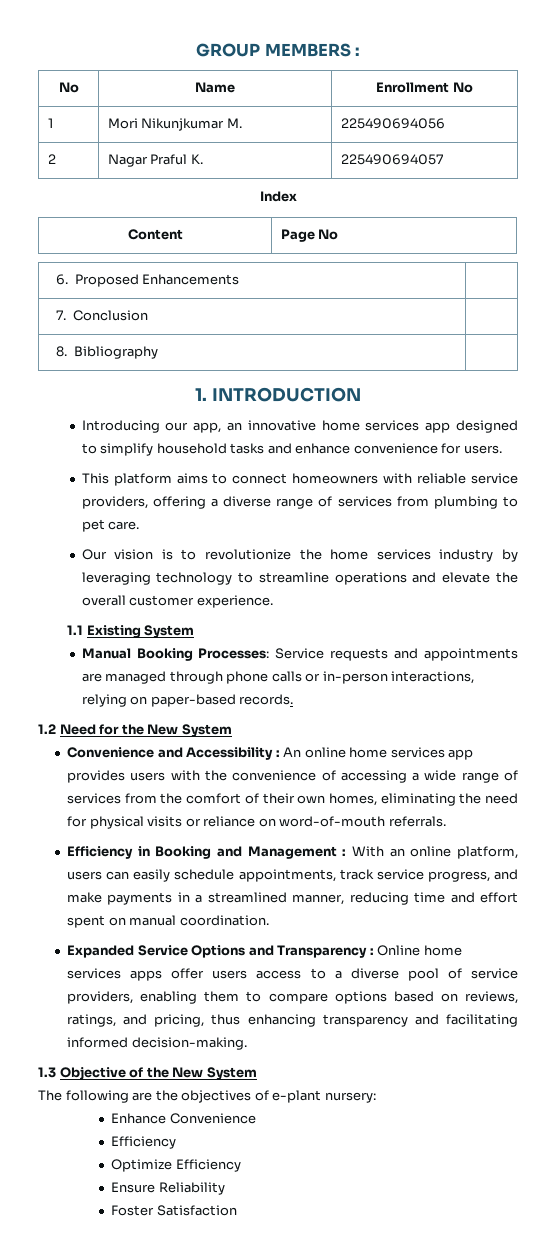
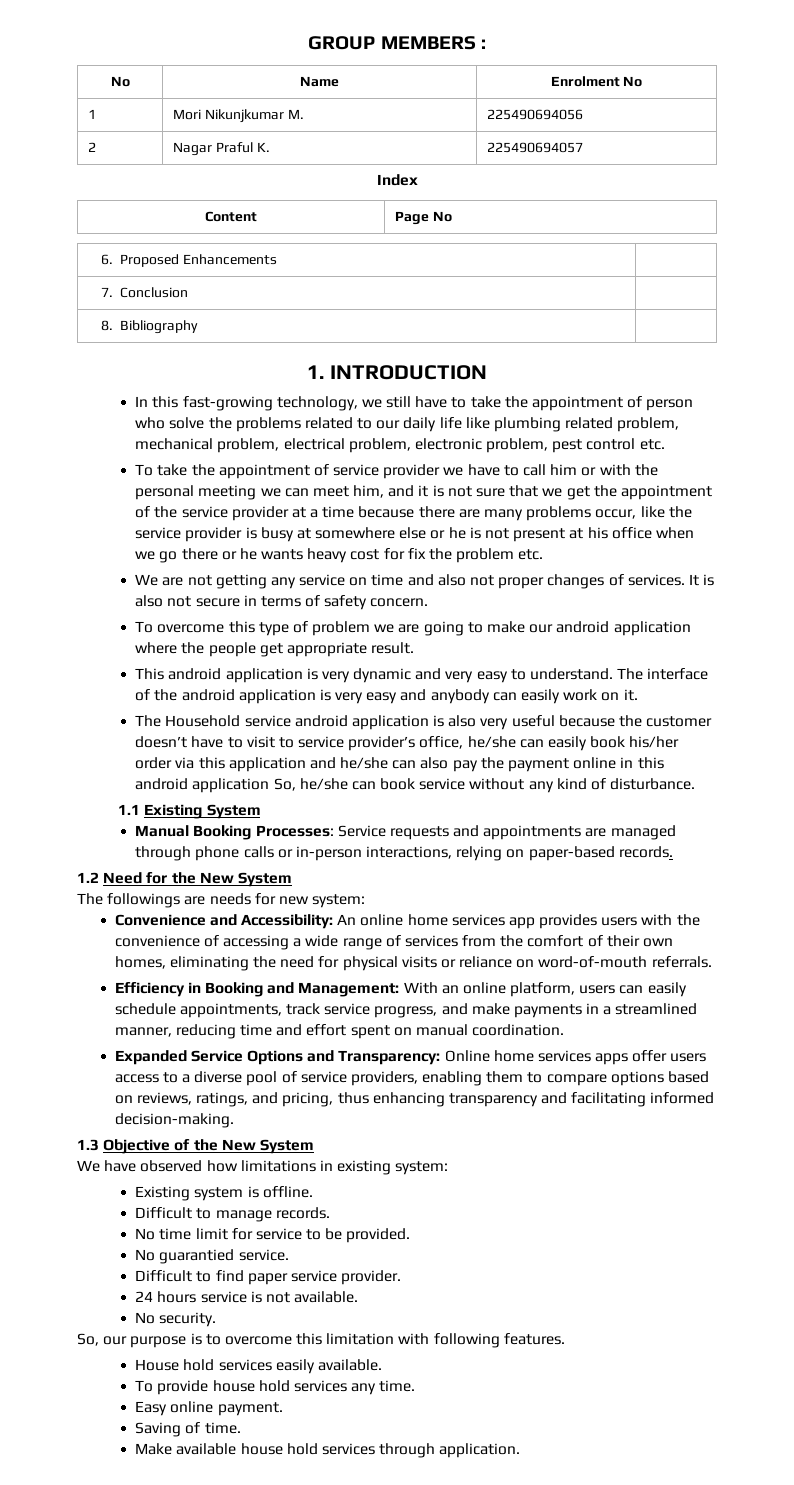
- No | Name | Enrollment No
+ No | Name | Enrolment No
- Introducing our app, an innovative home services app designed to simplify household tasks and enhance convenience for users.
- This platform aims to connect homeowners with reliable service providers, offering a diverse range of services from plumbing to pet care.
- Our vision is to revolutionize the home services industry by leveraging technology to streamline operations and elevate the overall customer experience.
+ In this fast-growing technology, we still have to take the appointment of person who solve the problems related to our daily life like plumbing related problem, mechanical problem, electrical problem, electronic problem, pest control etc.
+ To take the appointment of service provider we have to call him or with the personal meeting we can meet him, and it is not sure that we get the appointment of the service provider at a time because there are many problems occur, like the service provider is busy at somewhere else or he is not present at his office when we go there or he wants heavy cost for fix the problem etc.
+ We are not getting any service on time and also not proper changes of services. It is also not secure in terms of safety concern.
+ To overcome this type of problem we are going to make our android application where the people get appropriate result.
+ This android application is very dynamic and very easy to understand. The interface of the android application is very easy and anybody can easily work on it.
+ The Household service android application is also very useful because the customer doesn’t have to visit to service provider’s office, he/she can easily book his/her order via this application and he/she can also pay the payment online in this android application So, he/she can book service without any kind of disturbance.
+ The followings are needs for new system:
- Convenience and Accessibility : An online home services app provides users with the convenience of accessing a wide range of services from the comfort of their own homes, eliminating the need for physical visits or reliance on word-of-mouth referrals.
+ Convenience and Accessibility: An online home services app provides users with the convenience of accessing a wide range of services from the comfort of their own homes, eliminating the need for physical visits or reliance on word-of-mouth referrals.
- Efficiency in Booking and Management : With an online platform, users can easily schedule appointments, track service progress, and make payments in a streamlined manner, reducing time and effort spent on manual coordination.
+ Efficiency in Booking and Management: With an online platform, users can easily schedule appointments, track service progress, and make payments in a streamlined manner, reducing time and effort spent on manual coordination.
- Expanded Service Options and Transparency : Online home services apps offer users access to a diverse pool of service providers, enabling them to compare options based on reviews, ratings, and pricing, thus enhancing transparency and facilitating informed decision-making.
+ Expanded Service Options and Transparency: Online home services apps offer users access to a diverse pool of service providers, enabling them to compare options based on reviews, ratings, and pricing, thus enhancing transparency and facilitating informed decision-making.
- The following are the objectives of e-plant nursery:
- Enhance Convenience
- Efficiency
- Optimize Efficiency
- Ensure Reliability
- Foster Satisfaction
+ We have observed how limitations in existing system:
+ Existing system is offline.
+ Difficult to manage records.
+ No time limit for service to be provided.
+ No guarantied service.
+ Difficult to find paper service provider.
+ 24 hours service is not available.
+ No security.
+ So, our purpose is to overcome this limitation with following features.
+ House hold services easily available.
+ To provide house hold services any time.
+ Easy online payment.
+ Saving of time.
+ Make available house hold services through application.

